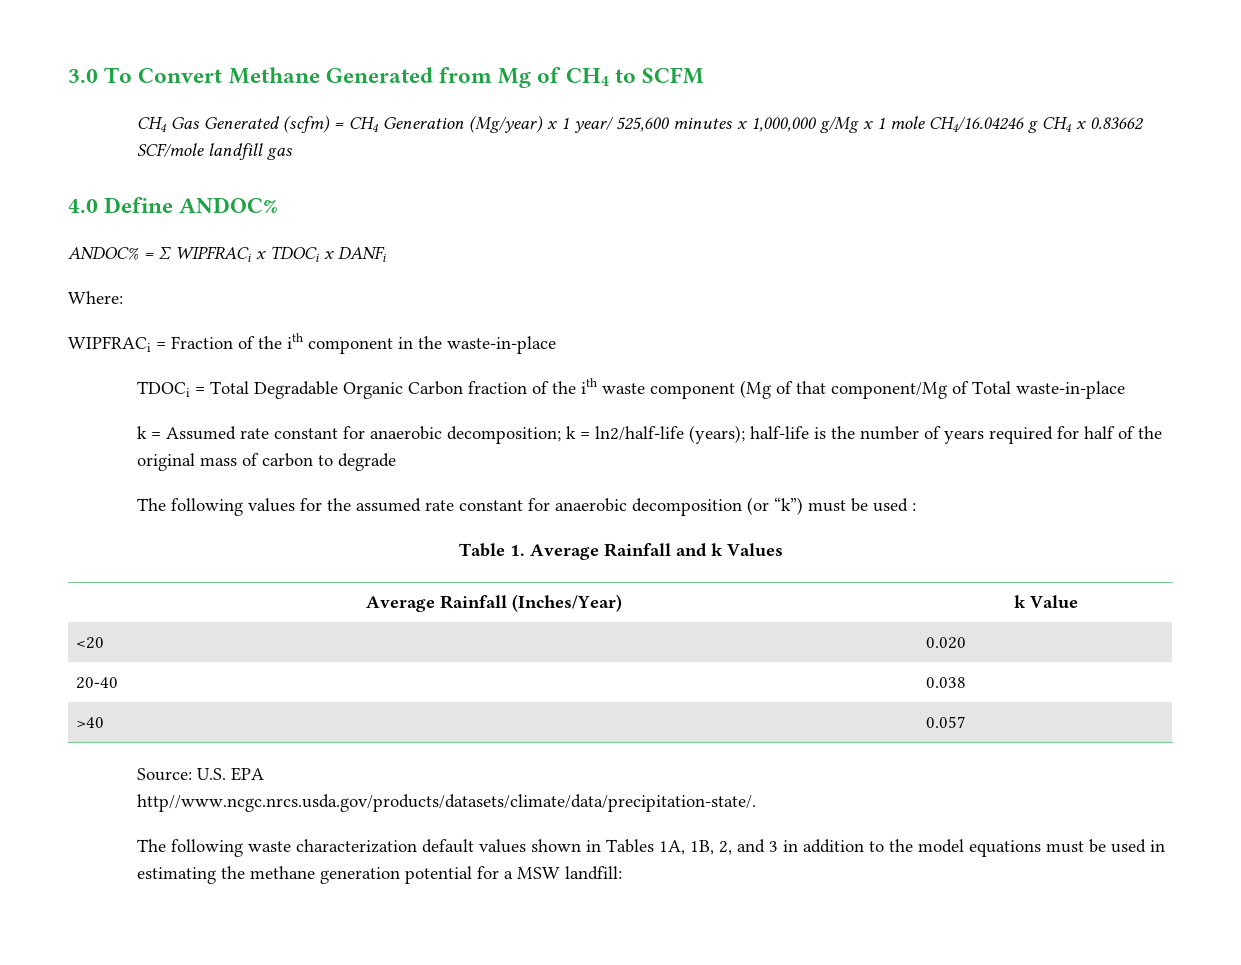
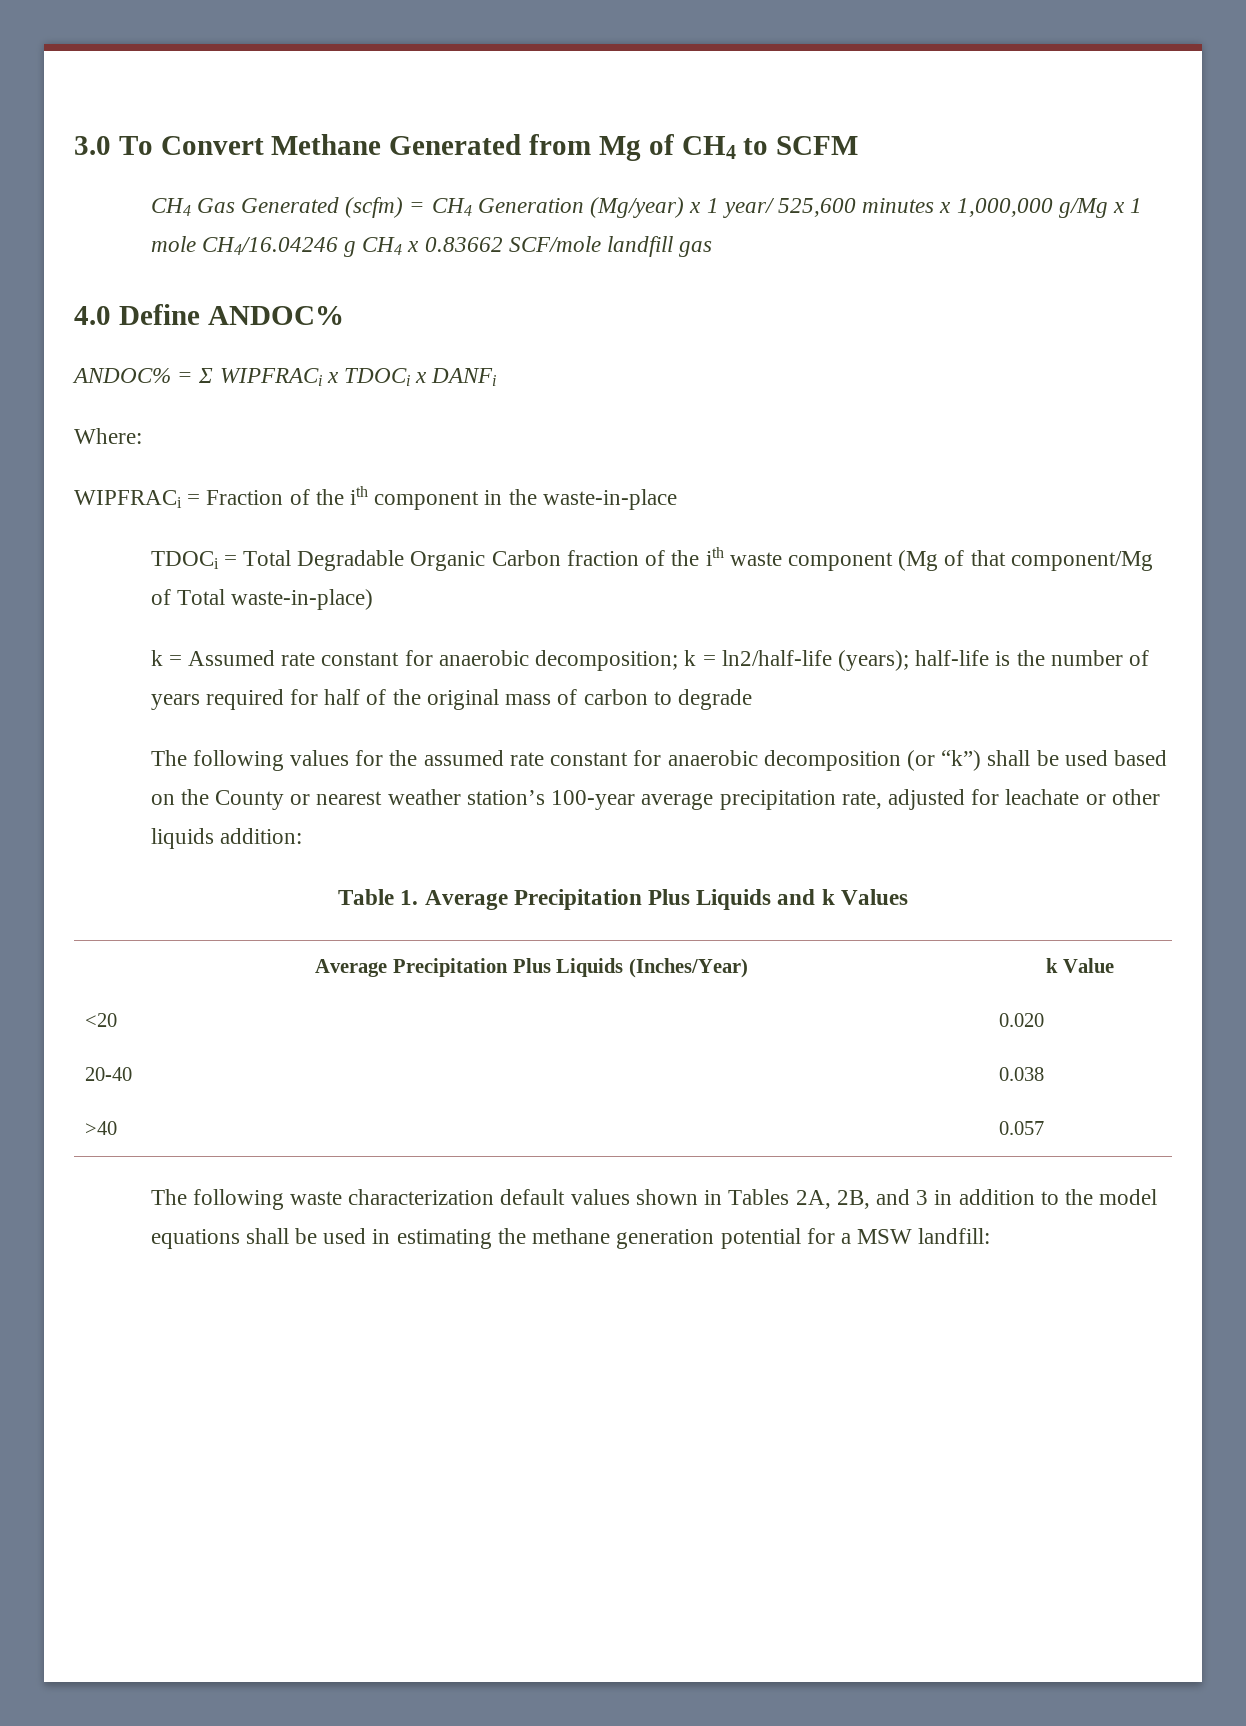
- TDOCi = Total Degradable Organic Carbon fraction of the ith waste component (Mg of that component/Mg of Total waste-in-place
+ TDOCi = Total Degradable Organic Carbon fraction of the ith waste component (Mg of that component/Mg of Total waste-in-place)
- The following values for the assumed rate constant for anaerobic decomposition (or “k”) must be used :
+ The following values for the assumed rate constant for anaerobic decomposition (or “k”) shall be used based on the County or nearest weather station’s 100-year average precipitation rate, adjusted for leachate or other liquids addition:
- Table 1. Average Rainfall and k Values
+ Table 1. Average Precipitation Plus Liquids and k Values
- Average Rainfall (Inches/Year) | k Value
+ Average Precipitation Plus Liquids (Inches/Year) | k Value
- Source: U.S. EPA
- http//www.ncgc.nrcs.usda.gov/products/datasets/climate/data/precipitation-state/.
- The following waste characterization default values shown in Tables 1A, 1B, 2, and 3 in addition to the model equations must be used in estimating the methane generation potential for a MSW landfill:
+ The following waste characterization default values shown in Tables 2A, 2B, and 3 in addition to the model equations shall be used in estimating the methane generation potential for a MSW landfill:

